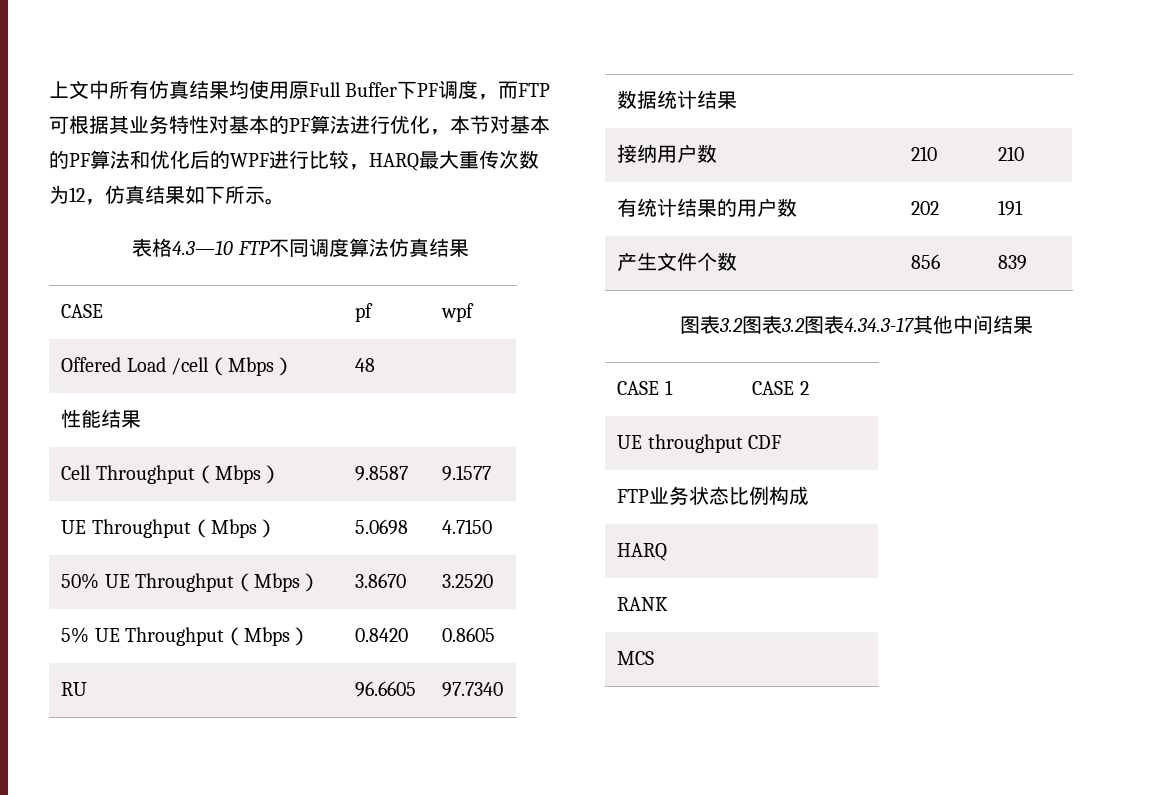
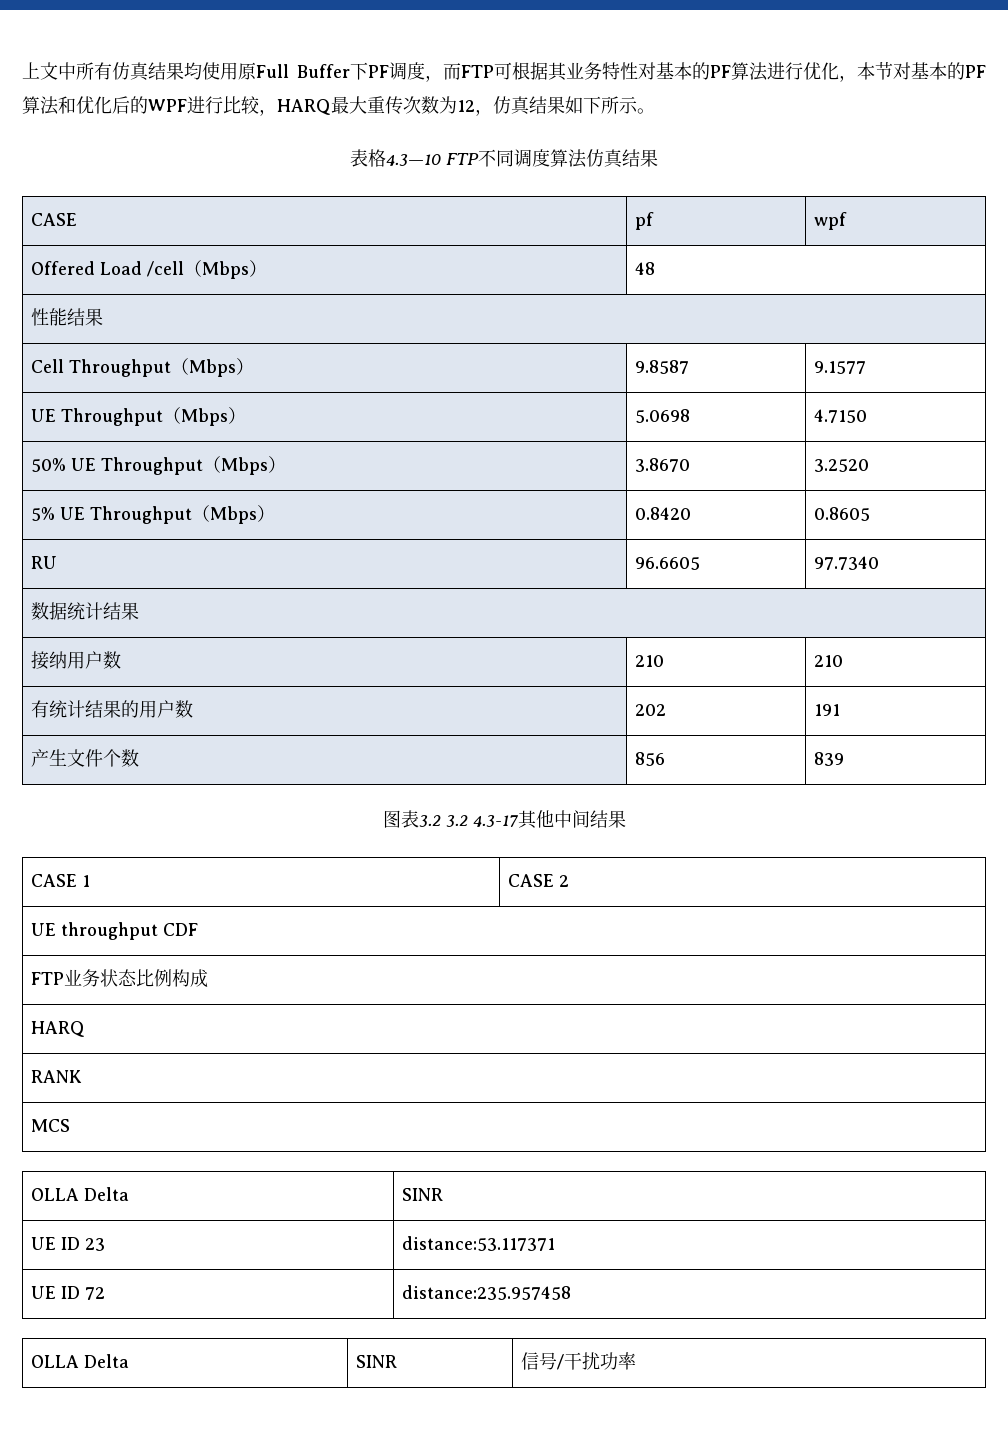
- 图表3.2图表3.2图表4.34.3-17其他中间结果
+ 图表3.2 3.2 4.3-17其他中间结果
  MCS
+ OLLA Delta | SINR
+ UE ID 23 | distance:53.117371
+ UE ID 72 | distance:235.957458
+ OLLA Delta | SINR | 信号/干扰功率

